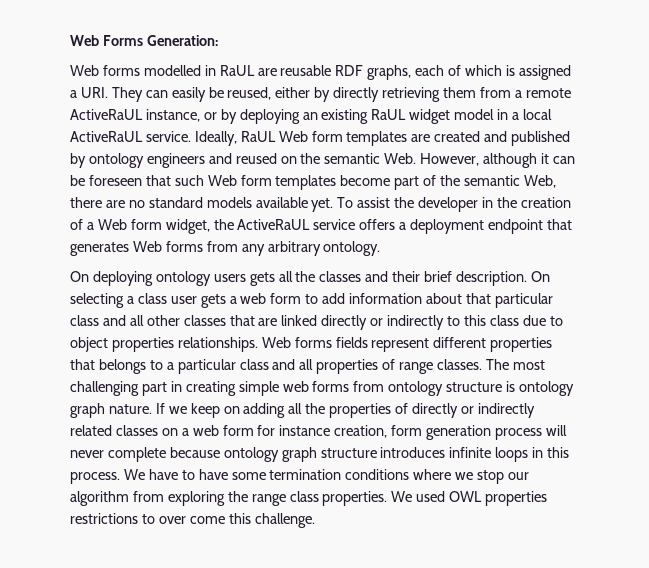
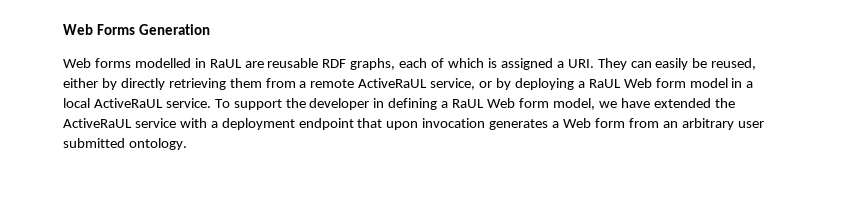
- Web Forms Generation:
+ Web Forms Generation
- Web forms modelled in RaUL are reusable RDF graphs, each of which is assigned a URI. They can easily be reused, either by directly retrieving them from a remote ActiveRaUL instance, or by deploying an existing RaUL widget model in a local ActiveRaUL service.
+ Web forms modelled in RaUL are reusable RDF graphs, each of which is assigned a URI. They can easily be reused, either by directly retrieving them from a remote ActiveRaUL service, or by deploying a RaUL Web form model in a local ActiveRaUL service.
- Ideally, RaUL Web form templates are created and published by ontology engineers and reused on the semantic Web. However, although it can be foreseen that such Web form templates become part of the semantic Web, there are no standard models available yet. To assist the developer in the creation of a Web form widget, the ActiveRaUL service offers a deployment endpoint that generates Web forms from any arbitrary ontology.
- On deploying ontology users gets all the classes and their brief description. On selecting a class user gets a web form to add information about that particular class and all other classes that are linked directly or indirectly to this class due to object properties relationships. Web forms fields represent different properties that belongs to a particular class and all properties of range classes. The most challenging part in creating simple web forms from ontology structure is ontology graph nature. If we keep on adding all the properties of directly or indirectly related classes on a web form for instance creation, form generation process will never complete because ontology graph structure introduces infinite loops in this process. We have to have some termination conditions where we stop our algorithm from exploring the range class properties. We used OWL properties restrictions to over come this challenge.
+ To support the developer in defining a RaUL Web form model, we have extended the ActiveRaUL service with a deployment endpoint that upon invocation generates a Web form from an arbitrary user submitted ontology.

